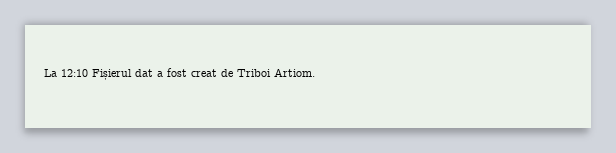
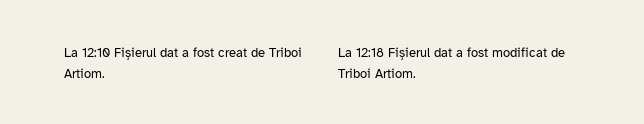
+ La 12:18 Fișierul dat a fost modificat de Triboi Artiom.

